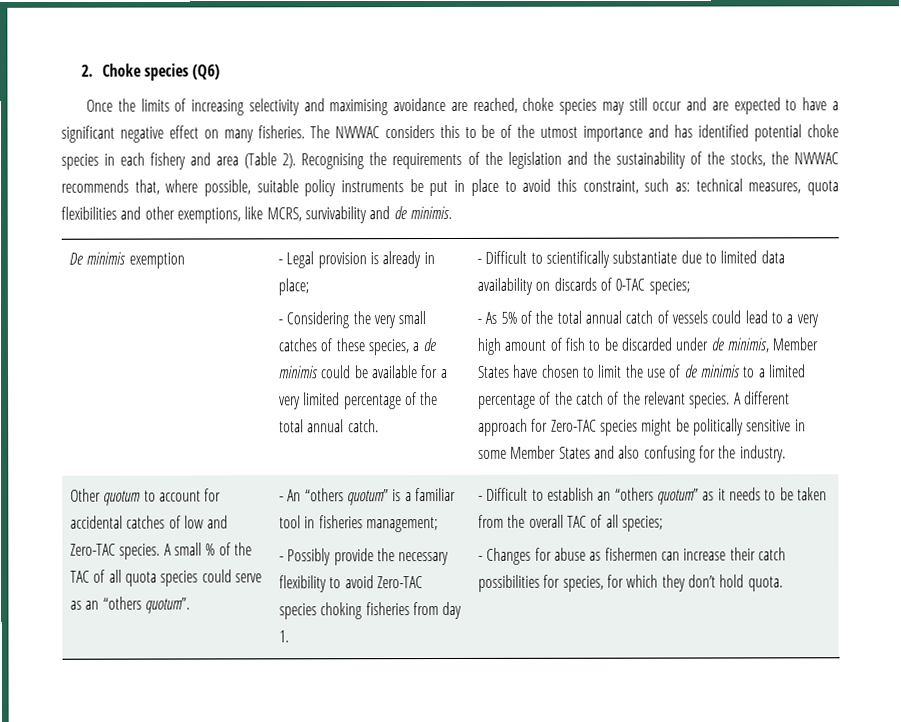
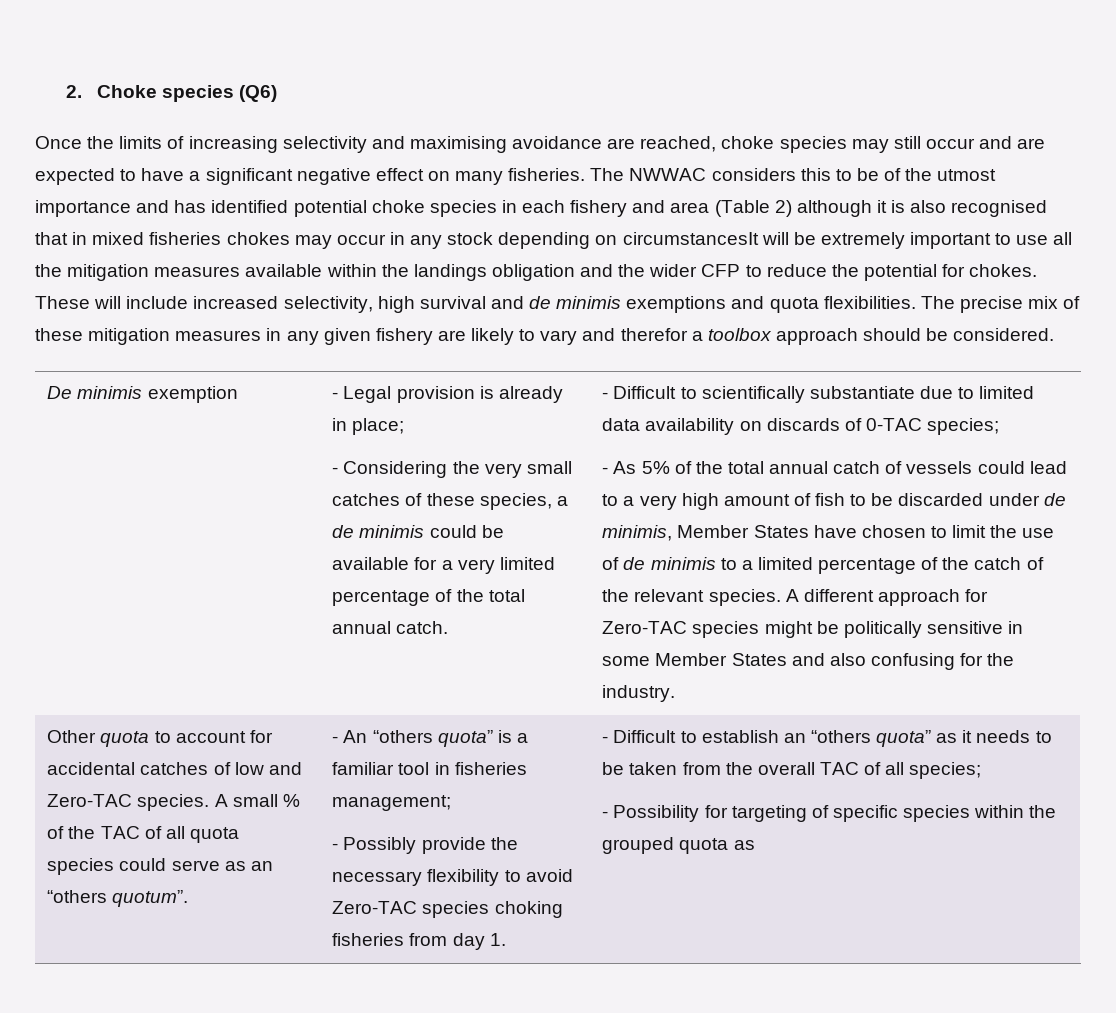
- The NWWAC considers this to be of the utmost importance and has identified potential choke species in each fishery and area (Table 2). Recognising the requirements of the legislation and the sustainability of the stocks, the NWWAC recommends that, where possible, suitable policy instruments be put in place to avoid this constraint, such as: technical measures, quota flexibilities and other exemptions, like MCRS, survivability and de minimis.
+ The NWWAC considers this to be of the utmost importance and has identified potential choke species in each fishery and area (Table 2) although it is also recognised that in mixed fisheries chokes may occur in any stock depending on circumstancesIt will be extremely important to use all the mitigation measures available within the landings obligation and the wider CFP to reduce the potential for chokes. These will include increased selectivity, high survival and de minimis exemptions and quota flexibilities. The precise mix of these mitigation measures in any given fishery are likely to vary and therefor a toolbox approach should be considered.
- Other quotum to account for accidental catches of low and Zero-TAC species.
+ Other quota to account for accidental catches of low and Zero-TAC species.
- - An “others quotum” is a familiar tool in fisheries management;
+ - An “others quota” is a familiar tool in fisheries management;
- - Difficult to establish an “others quotum” as it needs to be taken from the overall TAC of all species;
+ - Difficult to establish an “others quota” as it needs to be taken from the overall TAC of all species;
- - Changes for abuse as fishermen can increase their catch possibilities for species, for which they don’t hold quota.
+ - Possibility for targeting of specific species within the grouped quota as

